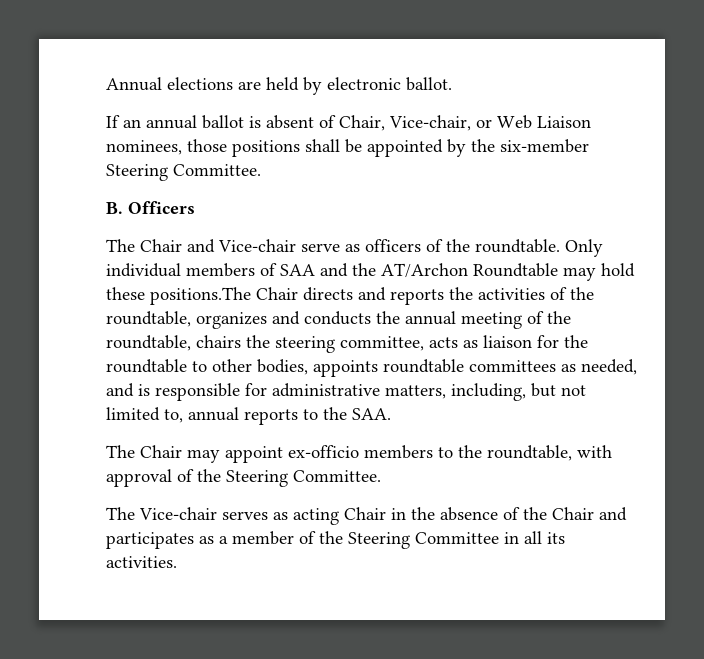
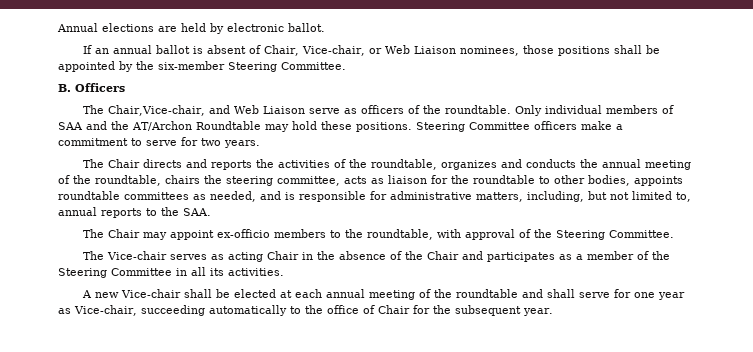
- The Chair and Vice-chair serve as officers of the roundtable.
+ The Chair,Vice-chair, and Web Liaison serve as officers of the roundtable.
- Only individual members of SAA and the AT/Archon Roundtable may hold these positions.The Chair directs and reports the activities of the roundtable, organizes and conducts the annual meeting of the roundtable, chairs the steering committee, acts as liaison for the roundtable to other bodies, appoints roundtable committees as needed, and is responsible for administrative matters, including, but not limited to, annual reports to the SAA.
+ Only individual members of SAA and the AT/Archon Roundtable may hold these positions. Steering Committee officers make a commitment to serve for two years.
+ The Chair directs and reports the activities of the roundtable, organizes and conducts the annual meeting of the roundtable, chairs the steering committee, acts as liaison for the roundtable to other bodies, appoints roundtable committees as needed, and is responsible for administrative matters, including, but not limited to, annual reports to the SAA.
+ A new Vice-chair shall be elected at each annual meeting of the roundtable and shall serve for one year as Vice-chair, succeeding automatically to the office of Chair for the subsequent year.

